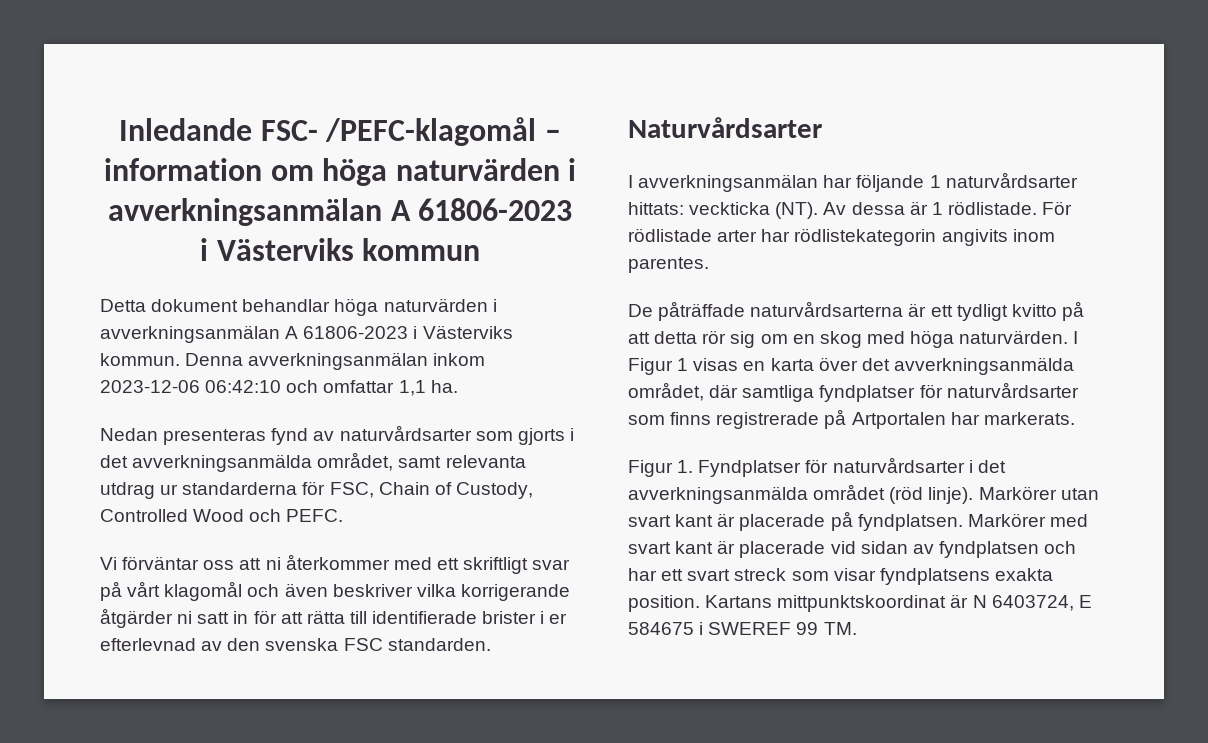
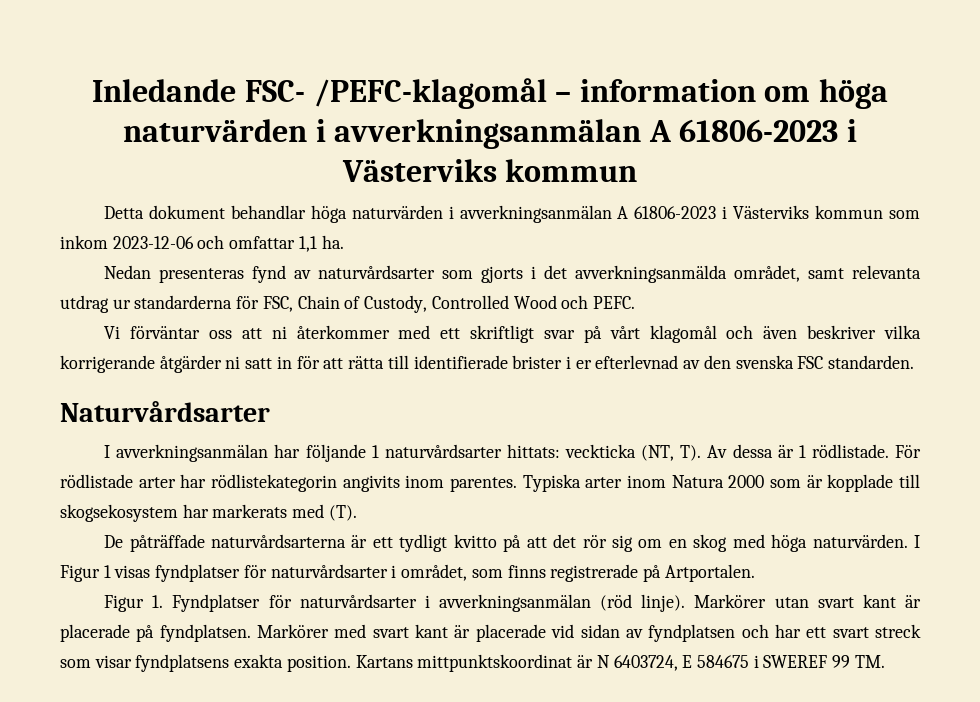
- Detta dokument behandlar höga naturvärden i avverkningsanmälan A 61806-2023 i Västerviks kommun. Denna avverkningsanmälan inkom 2023-12-06 06:42:10 och omfattar 1,1 ha.
+ Detta dokument behandlar höga naturvärden i avverkningsanmälan A 61806-2023 i Västerviks kommun som inkom 2023-12-06 och omfattar 1,1 ha.
- I avverkningsanmälan har följande 1 naturvårdsarter hittats: veckticka (NT). Av dessa är 1 rödlistade.
+ I avverkningsanmälan har följande 1 naturvårdsarter hittats: veckticka (NT, T). Av dessa är 1 rödlistade.
+ Typiska arter inom Natura 2000 som är kopplade till skogsekosystem har markerats med (T).
- De påträffade naturvårdsarterna är ett tydligt kvitto på att detta rör sig om en skog med höga naturvärden.
+ De påträffade naturvårdsarterna är ett tydligt kvitto på att det rör sig om en skog med höga naturvärden.
- I Figur 1 visas en karta över det avverkningsanmälda området, där samtliga fyndplatser för naturvårdsarter som finns registrerade på Artportalen har markerats.
+ I Figur 1 visas fyndplatser för naturvårdsarter i området, som finns registrerade på Artportalen.
- Figur 1. Fyndplatser för naturvårdsarter i det avverkningsanmälda området (röd linje).
+ Figur 1. Fyndplatser för naturvårdsarter i avverkningsanmälan (röd linje).

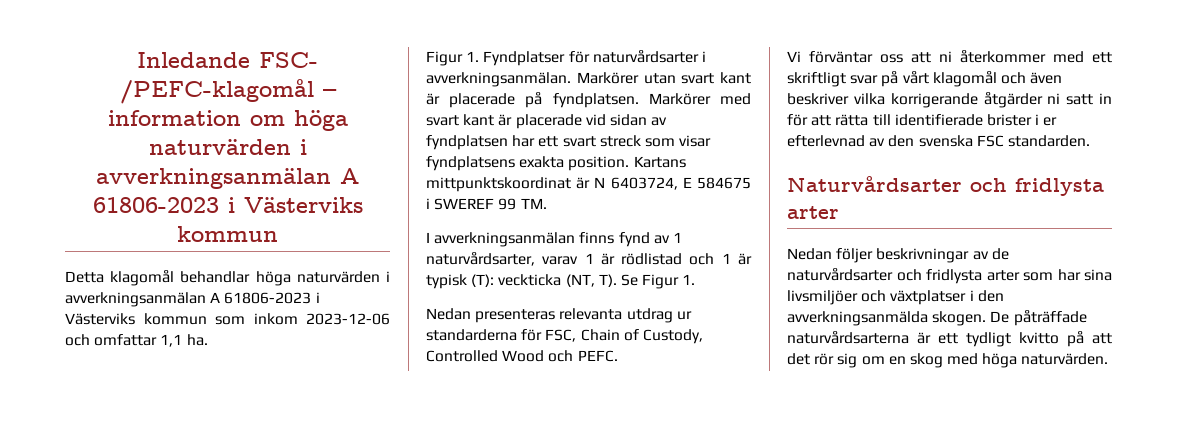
- Detta dokument behandlar höga naturvärden i avverkningsanmälan A 61806-2023 i Västerviks kommun som inkom 2023-12-06 och omfattar 1,1 ha.
+ Detta klagomål behandlar höga naturvärden i avverkningsanmälan A 61806-2023 i Västerviks kommun som inkom 2023-12-06 och omfattar 1,1 ha.
- Nedan presenteras fynd av naturvårdsarter som gjorts i det avverkningsanmälda området, samt relevanta utdrag ur standarderna för FSC, Chain of Custody, Controlled Wood och PEFC.
+ Figur 1. Fyndplatser för naturvårdsarter i avverkningsanmälan. Markörer utan svart kant är placerade på fyndplatsen. Markörer med svart kant är placerade vid sidan av fyndplatsen har ett svart streck som visar fyndplatsens exakta position. Kartans mittpunktskoordinat är N 6403724, E 584675 i SWEREF 99 TM.
+ I avverkningsanmälan finns fynd av 1 naturvårdsarter, varav 1 är rödlistad och 1 är typisk (T): veckticka (NT, T). Se Figur 1.
+ Nedan presenteras relevanta utdrag ur standarderna för FSC, Chain of Custody, Controlled Wood och PEFC.
- Naturvårdsarter
- I avverkningsanmälan har följande 1 naturvårdsarter hittats: veckticka (NT, T). Av dessa är 1 rödlistade. För rödlistade arter har rödlistekategorin angivits inom parentes. Typiska arter inom Natura 2000 som är kopplade till skogsekosystem har markerats med (T).
- De påträffade naturvårdsarterna är ett tydligt kvitto på att det rör sig om en skog med höga naturvärden. I Figur 1 visas fyndplatser för naturvårdsarter i området, som finns registrerade på Artportalen.
- Figur 1. Fyndplatser för naturvårdsarter i avverkningsanmälan (röd linje). Markörer utan svart kant är placerade på fyndplatsen. Markörer med svart kant är placerade vid sidan av fyndplatsen och har ett svart streck som visar fyndplatsens exakta position. Kartans mittpunktskoordinat är N 6403724, E 584675 i SWEREF 99 TM.
+ Naturvårdsarter och fridlysta arter
+ Nedan följer beskrivningar av de naturvårdsarter och fridlysta arter som har sina livsmiljöer och växtplatser i den avverkningsanmälda skogen. De påträffade naturvårdsarterna är ett tydligt kvitto på att det rör sig om en skog med höga naturvärden.

